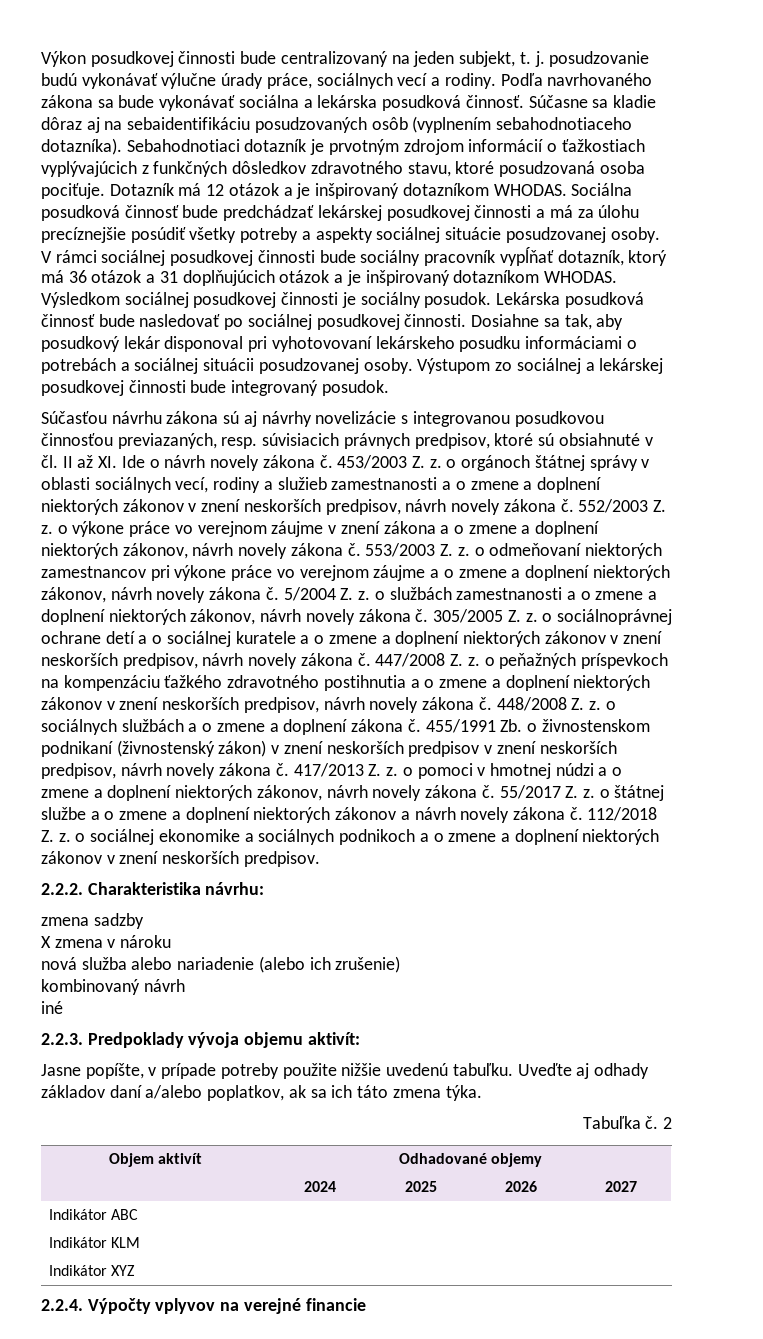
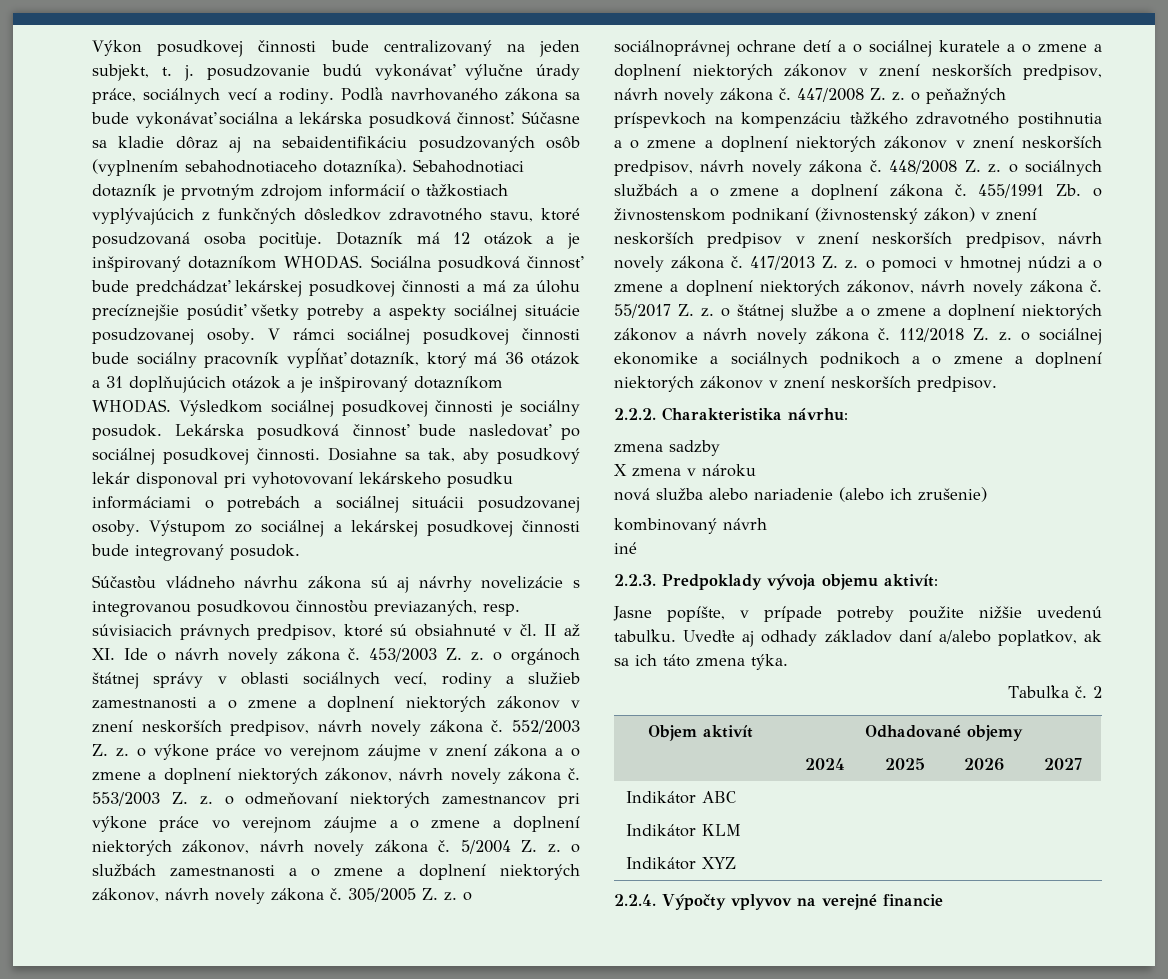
- Súčasťou návrhu zákona sú aj návrhy novelizácie s integrovanou posudkovou činnosťou previazaných, resp. súvisiacich právnych predpisov, ktoré sú obsiahnuté v čl. II až XI. Ide o návrh novely zákona č.
+ Súčasťou vládneho návrhu zákona sú aj návrhy novelizácie s integrovanou posudkovou činnosťou previazaných, resp. súvisiacich právnych predpisov, ktoré sú obsiahnuté v čl. II až XI. Ide o návrh novely zákona č.

